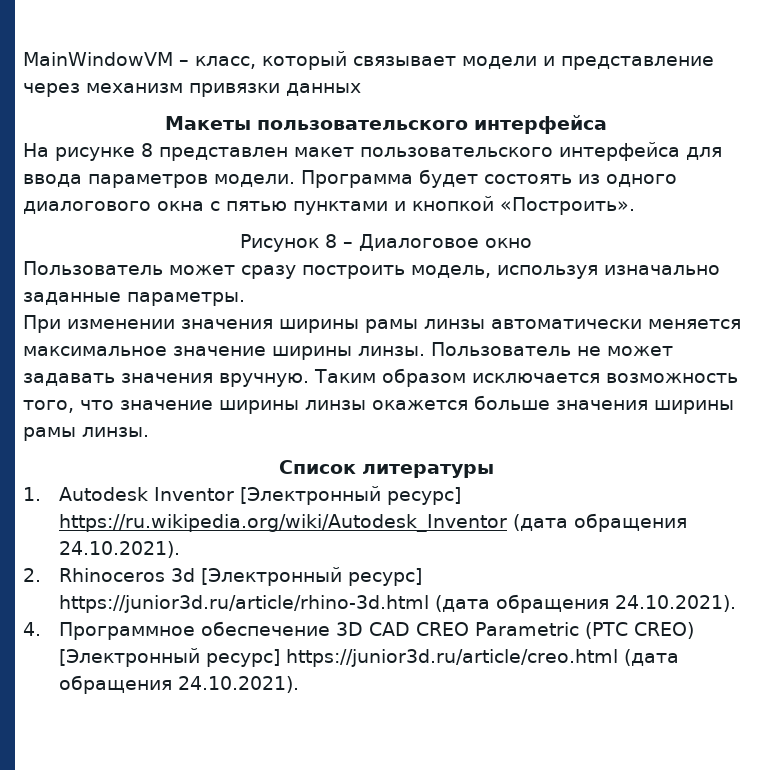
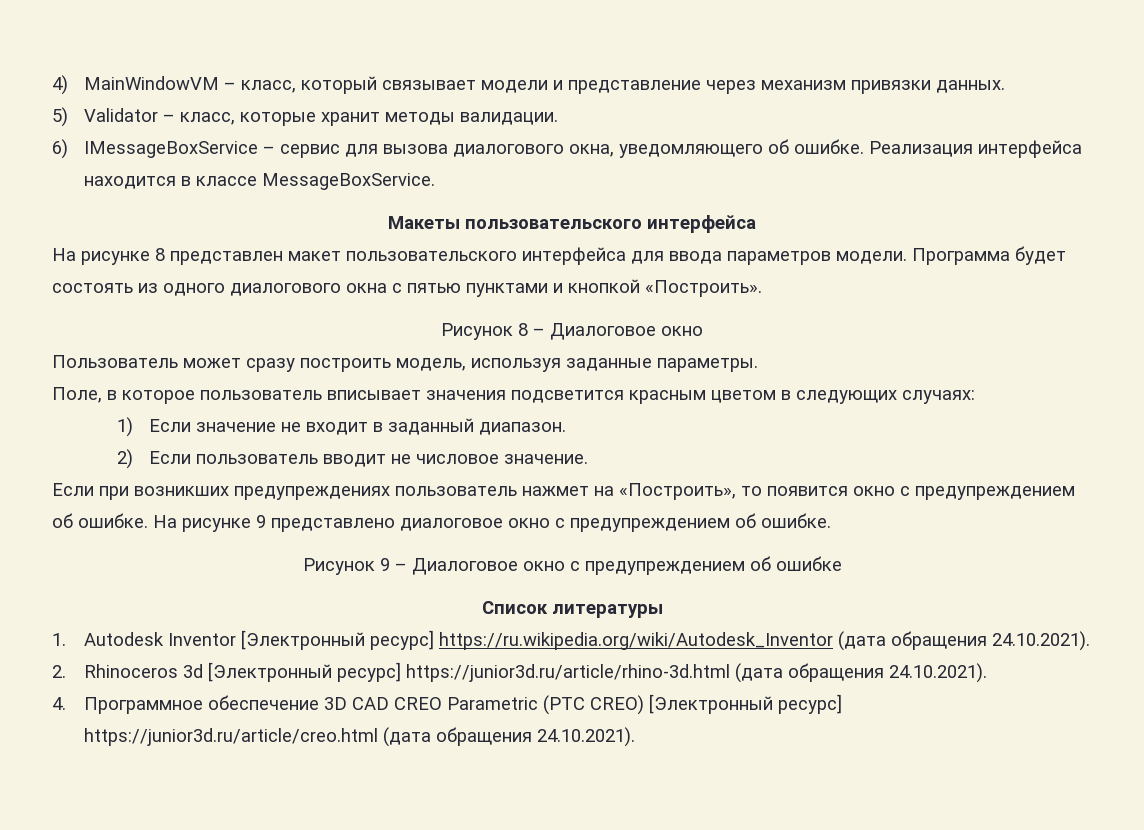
- MainWindowVM – класс, который связывает модели и представление через механизм привязки данных
+ 4) MainWindowVM – класс, который связывает модели и представление через механизм привязки данных.
+ 5) Validator – класс, которые хранит методы валидации.
+ 6) IMessageBoxService – сервис для вызова диалогового окна, уведомляющего об ошибке. Реализация интерфейса находится в классе MessageBoxService.
- Пользователь может сразу построить модель, используя изначально заданные параметры.
+ Пользователь может сразу построить модель, используя заданные параметры.
- При изменении значения ширины рамы линзы автоматически меняется максимальное значение ширины линзы. Пользователь не может задавать значения вручную. Таким образом исключается возможность того, что значение ширины линзы окажется больше значения ширины рамы линзы.
+ Поле, в которое пользователь вписывает значения подсветится красным цветом в следующих случаях:
+ 1) Если значение не входит в заданный диапазон.
+ 2) Если пользователь вводит не числовое значение.
+ Если при возникших предупреждениях пользователь нажмет на «Построить», то появится окно с предупреждением об ошибке. На рисунке 9 представлено диалоговое окно с предупреждением об ошибке.
+ Рисунок 9 – Диалоговое окно с предупреждением об ошибке

